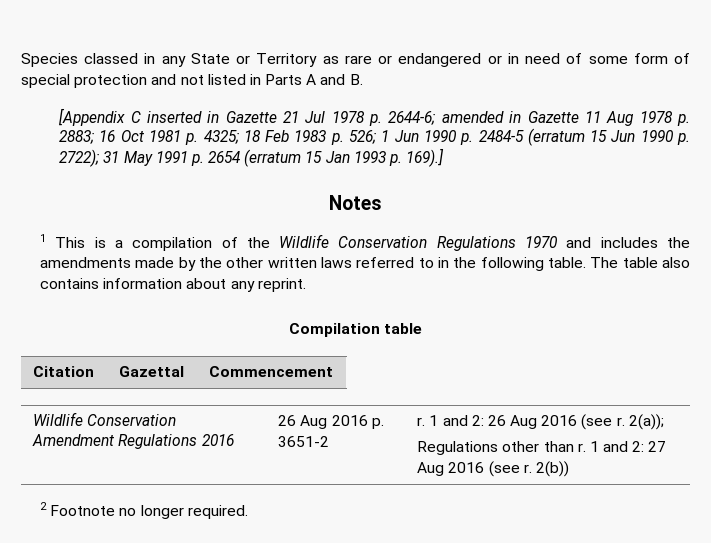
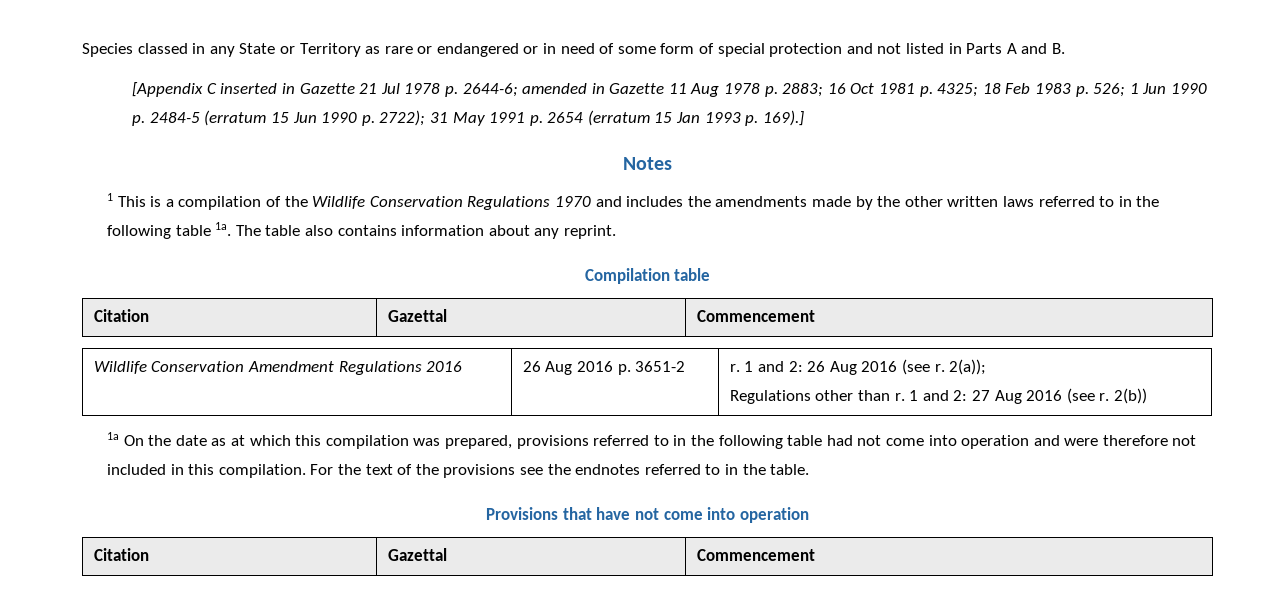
- 1 This is a compilation of the Wildlife Conservation Regulations 1970 and includes the amendments made by the other written laws referred to in the following table.
+ 1 This is a compilation of the Wildlife Conservation Regulations 1970 and includes the amendments made by the other written laws referred to in the following table 1a.
- 2 Footnote no longer required.
+ 1a On the date as at which this compilation was prepared, provisions referred to in the following table had not come into operation and were therefore not included in this compilation. For the text of the provisions see the endnotes referred to in the table.
+ Provisions that have not come into operation
+ Citation | Gazettal | Commencement

